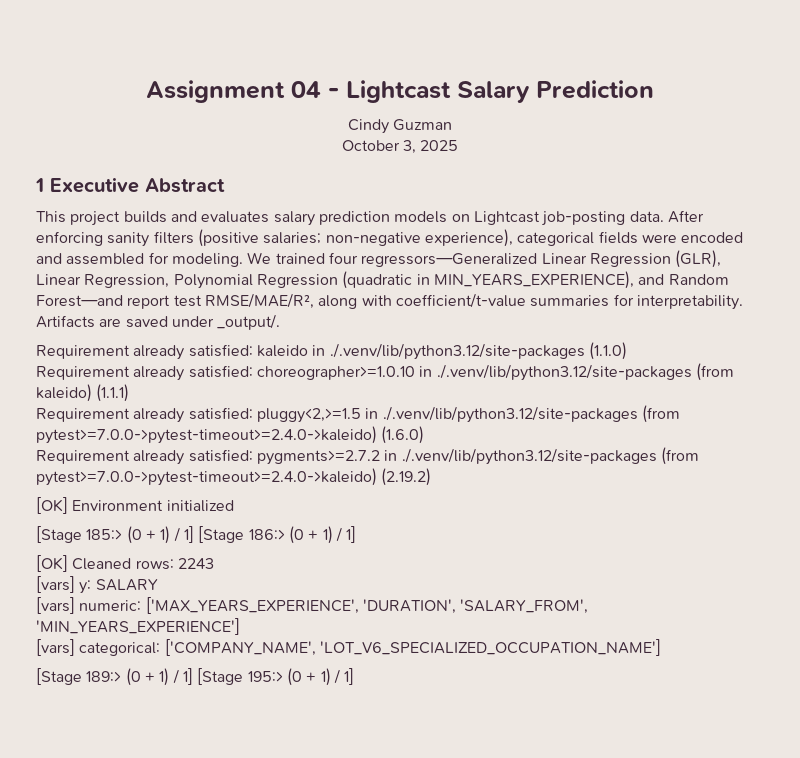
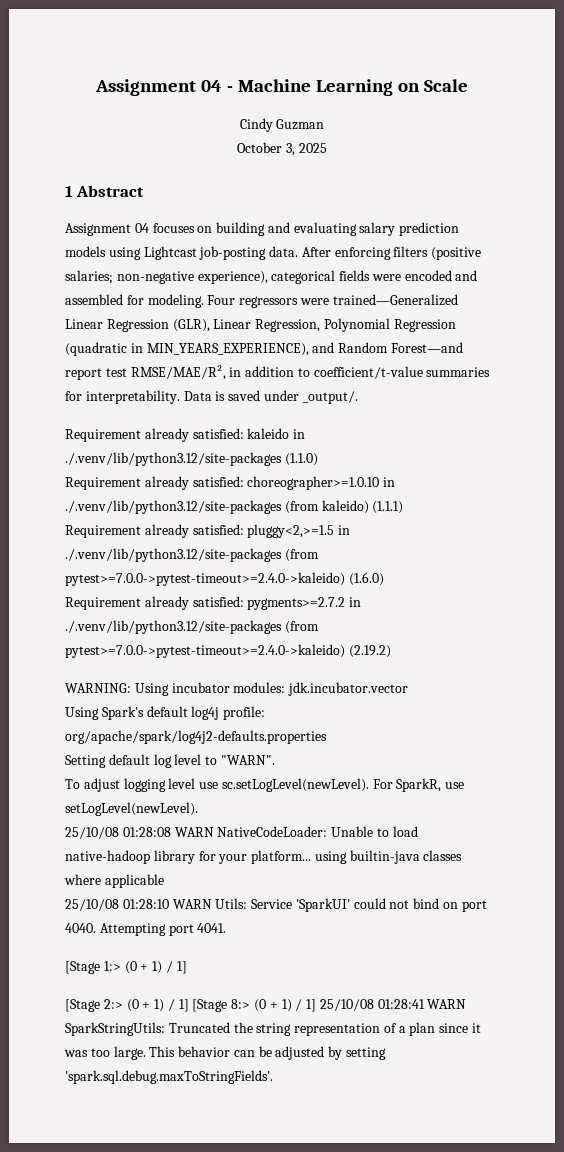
- Assignment 04 - Lightcast Salary Prediction
+ Assignment 04 - Machine Learning on Scale
- 1 Executive Abstract
+ 1 Abstract
- This project builds and evaluates salary prediction models on Lightcast job-posting data.
+ Assignment 04 focuses on building and evaluating salary prediction models using Lightcast job-posting data.
- After enforcing sanity filters (positive salaries; non-negative experience), categorical fields were encoded and assembled for modeling.
+ After enforcing filters (positive salaries; non-negative experience), categorical fields were encoded and assembled for modeling.
- We trained four regressors—Generalized Linear Regression (GLR), Linear Regression, Polynomial Regression (quadratic in MIN_YEARS_EXPERIENCE), and Random Forest—and report test RMSE/MAE/R², along with coefficient/t-value summaries for interpretability.
+ Four regressors were trained—Generalized Linear Regression (GLR), Linear Regression, Polynomial Regression (quadratic in MIN_YEARS_EXPERIENCE), and Random Forest—and report test RMSE/MAE/R², in addition to coefficient/t-value summaries for interpretability.
- Artifacts are saved under _output/.
+ Data is saved under _output/.
- [OK] Environment initialized
- [Stage 185:> (0 + 1) / 1] [Stage 186:> (0 + 1) / 1]
- [OK] Cleaned rows: 2243
- [vars] y: SALARY
- [vars] numeric: ['MAX_YEARS_EXPERIENCE', 'DURATION', 'SALARY_FROM', 'MIN_YEARS_EXPERIENCE']
- [vars] categorical: ['COMPANY_NAME', 'LOT_V6_SPECIALIZED_OCCUPATION_NAME']
- [Stage 189:> (0 + 1) / 1] [Stage 195:> (0 + 1) / 1]
+ WARNING: Using incubator modules: jdk.incubator.vector
+ Using Spark's default log4j profile: org/apache/spark/log4j2-defaults.properties
+ Setting default log level to "WARN".
+ To adjust logging level use sc.setLogLevel(newLevel). For SparkR, use setLogLevel(newLevel).
+ 25/10/08 01:28:08 WARN NativeCodeLoader: Unable to load native-hadoop library for your platform... using builtin-java classes where applicable
+ 25/10/08 01:28:10 WARN Utils: Service 'SparkUI' could not bind on port 4040. Attempting port 4041.
+ [Stage 1:> (0 + 1) / 1]
+ [Stage 2:> (0 + 1) / 1] [Stage 8:> (0 + 1) / 1] 25/10/08 01:28:41 WARN SparkStringUtils: Truncated the string representation of a plan since it was too large. This behavior can be adjusted by setting 'spark.sql.debug.maxToStringFields'.

